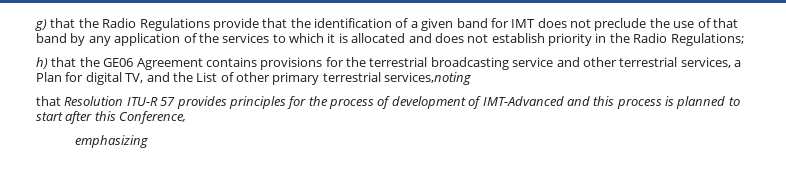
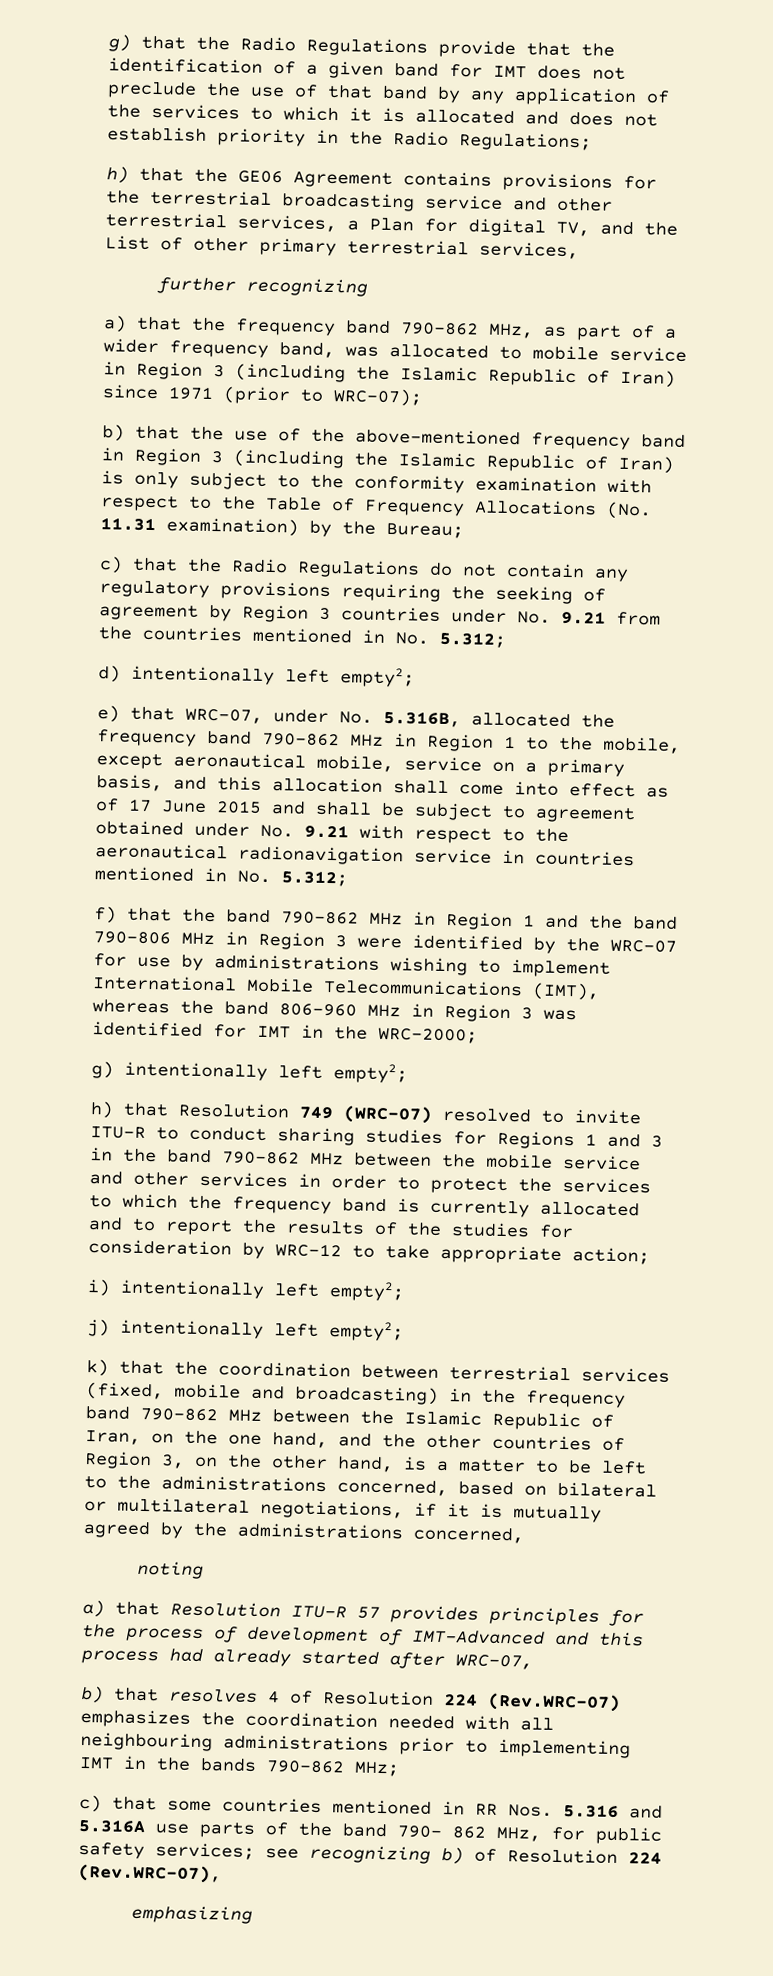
- h) that the GE06 Agreement contains provisions for the terrestrial broadcasting service and other terrestrial services, a Plan for digital TV, and the List of other primary terrestrial services,noting
- that Resolution ITU-R 57 provides principles for the process of development of IMT-Advanced and this process is planned to start after this Conference,
+ h) that the GE06 Agreement contains provisions for the terrestrial broadcasting service and other terrestrial services, a Plan for digital TV, and the List of other primary terrestrial services,
+ further recognizing
+ a) that the frequency band 790-862 MHz, as part of a wider frequency band, was allocated to mobile service in Region 3 (including the Islamic Republic of Iran) since 1971 (prior to WRC-07);
+ b) that the use of the above-mentioned frequency band in Region 3 (including the Islamic Republic of Iran) is only subject to the conformity examination with respect to the Table of Frequency Allocations (No. 11.31 examination) by the Bureau;
+ c) that the Radio Regulations do not contain any regulatory provisions requiring the seeking of agreement by Region 3 countries under No. 9.21 from the countries mentioned in No. 5.312;
+ d) intentionally left empty2;
+ e) that WRC-07, under No. 5.316B, allocated the frequency band 790-862 MHz in Region 1 to the mobile, except aeronautical mobile, service on a primary basis, and this allocation shall come into effect as of 17 June 2015 and shall be subject to agreement obtained under No. 9.21 with respect to the aeronautical radionavigation service in countries mentioned in No. 5.312;
+ f) that the band 790-862 MHz in Region 1 and the band 790-806 MHz in Region 3 were identified by the WRC-07 for use by administrations wishing to implement International Mobile Telecommunications (IMT), whereas the band 806-960 MHz in Region 3 was identified for IMT in the WRC-2000;
+ g) intentionally left empty2;
+ h) that Resolution 749 (WRC-07) resolved to invite ITU-R to conduct sharing studies for Regions 1 and 3 in the band 790-862 MHz between the mobile service and other services in order to protect the services to which the frequency band is currently allocated and to report the results of the studies for consideration by WRC-12 to take appropriate action;
+ i) intentionally left empty2;
+ j) intentionally left empty2;
+ k) that the coordination between terrestrial services (fixed, mobile and broadcasting) in the frequency band 790-862 MHz between the Islamic Republic of Iran, on the one hand, and the other countries of Region 3, on the other hand, is a matter to be left to the administrations concerned, based on bilateral or multilateral negotiations, if it is mutually agreed by the administrations concerned,
+ noting
+ a) that Resolution ITU-R 57 provides principles for the process of development of IMT-Advanced and this process had already started after WRC-07,
+ b) that resolves 4 of Resolution 224 (Rev.WRC-07) emphasizes the coordination needed with all neighbouring administrations prior to implementing IMT in the bands 790-862 MHz;
+ c) that some countries mentioned in RR Nos. 5.316 and 5.316A use parts of the band 790- 862 MHz, for public safety services; see recognizing b) of Resolution 224 (Rev.WRC-07),

